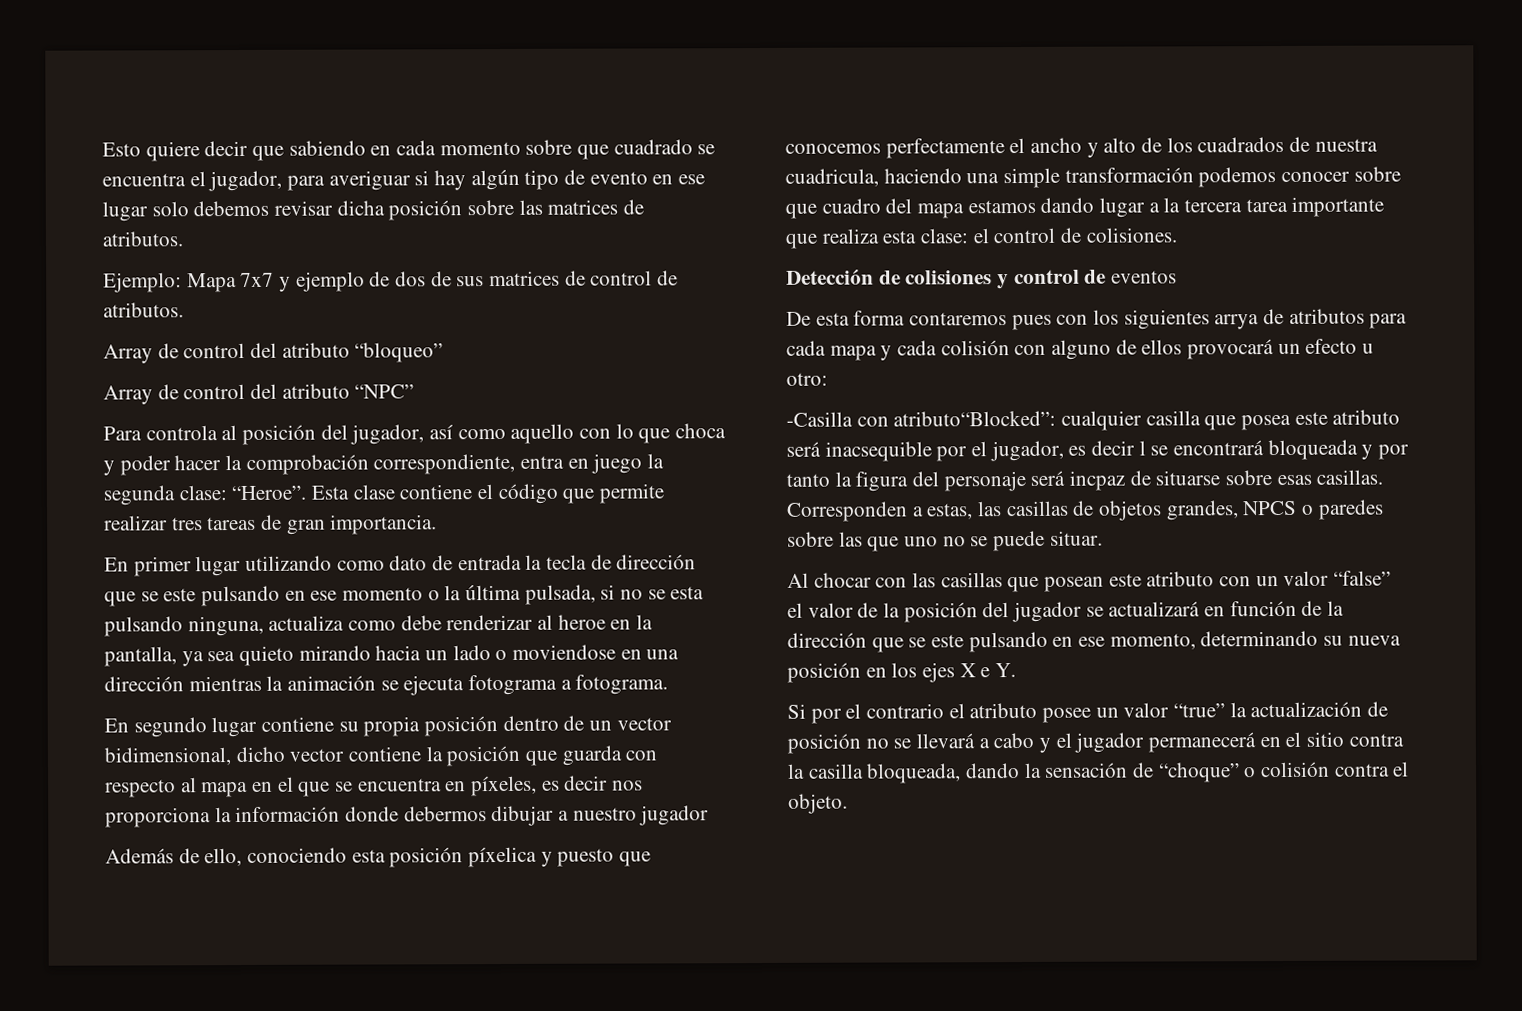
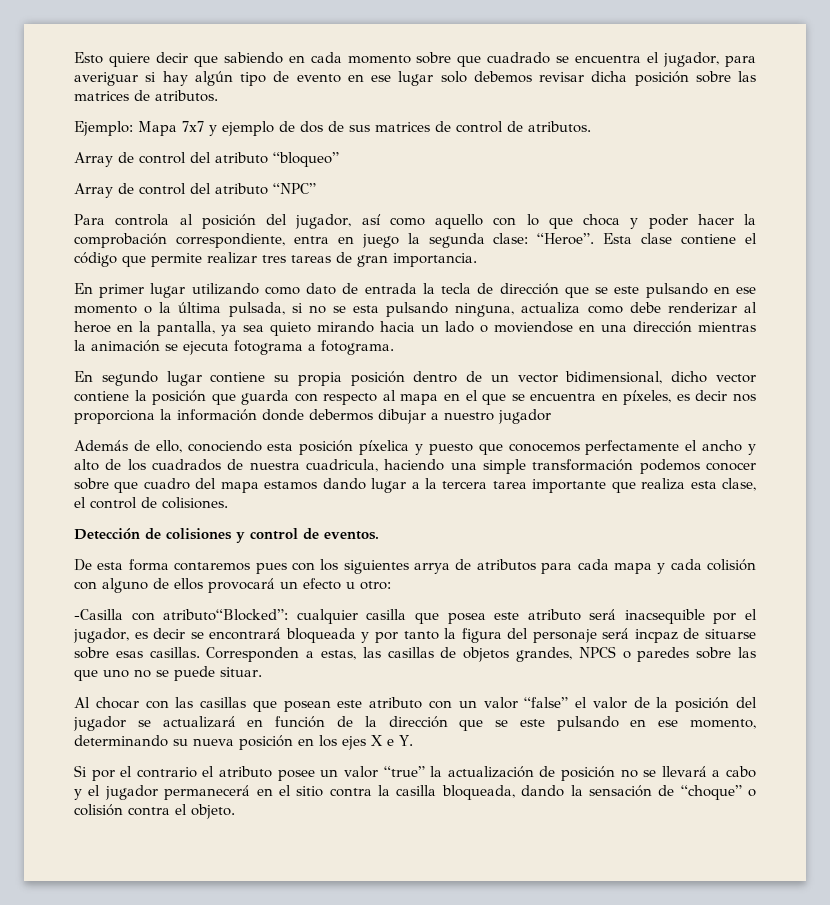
- Además de ello, conociendo esta posición píxelica y puesto que conocemos perfectamente el ancho y alto de los cuadrados de nuestra cuadricula, haciendo una simple transformación podemos conocer sobre que cuadro del mapa estamos dando lugar a la tercera tarea importante que realiza esta clase: el control de colisiones.
+ Además de ello, conociendo esta posición píxelica y puesto que conocemos perfectamente el ancho y alto de los cuadrados de nuestra cuadricula, haciendo una simple transformación podemos conocer sobre que cuadro del mapa estamos dando lugar a la tercera tarea importante que realiza esta clase, el control de colisiones.
- Detección de colisiones y control de eventos
+ Detección de colisiones y control de eventos.
- -Casilla con atributo“Blocked”: cualquier casilla que posea este atributo será inacsequible por el jugador, es decir l se encontrará bloqueada y por tanto la figura del personaje será incpaz de situarse sobre esas casillas.
+ -Casilla con atributo“Blocked”: cualquier casilla que posea este atributo será inacsequible por el jugador, es decir se encontrará bloqueada y por tanto la figura del personaje será incpaz de situarse sobre esas casillas.

